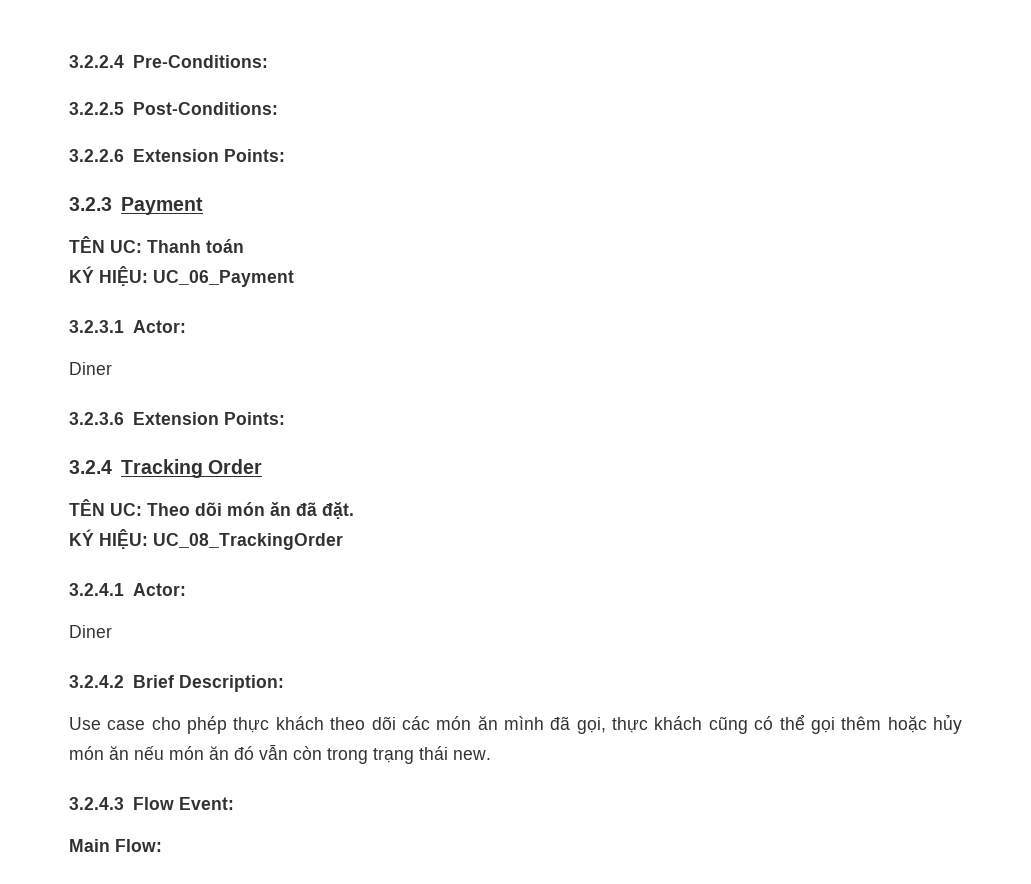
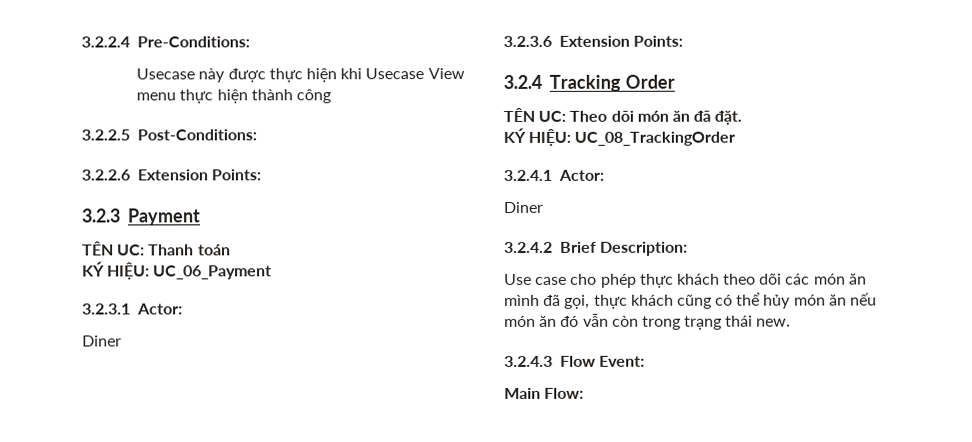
+ Usecase này được thực hiện khi Usecase View menu thực hiện thành công
- Use case cho phép thực khách theo dõi các món ăn mình đã gọi, thực khách cũng có thể gọi thêm hoặc hủy món ăn nếu món ăn đó vẫn còn trong trạng thái new.
+ Use case cho phép thực khách theo dõi các món ăn mình đã gọi, thực khách cũng có thể hủy món ăn nếu món ăn đó vẫn còn trong trạng thái new.

